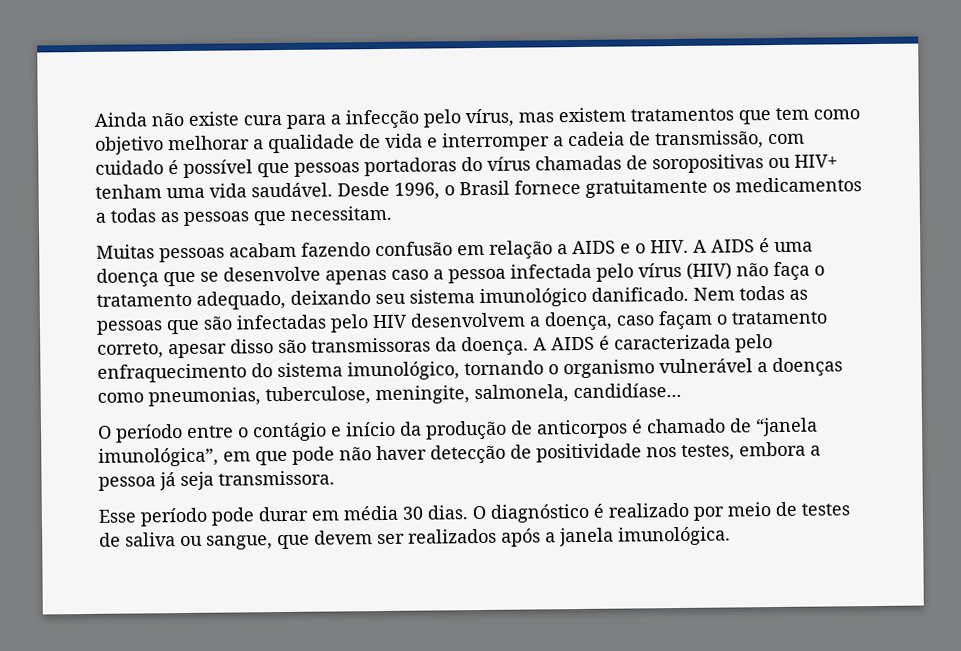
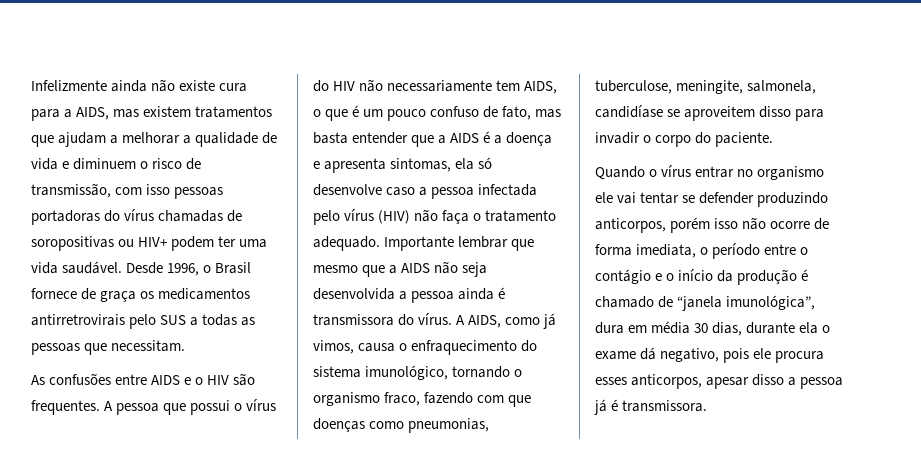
- Ainda não existe cura para a infecção pelo vírus, mas existem tratamentos que tem como objetivo melhorar a qualidade de vida e interromper a cadeia de transmissão, com cuidado é possível que pessoas portadoras do vírus chamadas de soropositivas ou HIV+ tenham uma vida saudável.
+ Infelizmente ainda não existe cura para a AIDS, mas existem tratamentos que ajudam a melhorar a qualidade de vida e diminuem o risco de transmissão, com isso pessoas portadoras do vírus chamadas de soropositivas ou HIV+ podem ter uma vida saudável.
- Desde 1996, o Brasil fornece gratuitamente os medicamentos a todas as pessoas que necessitam.
+ Desde 1996, o Brasil fornece de graça os medicamentos antirretrovirais pelo SUS a todas as pessoas que necessitam.
- Muitas pessoas acabam fazendo confusão em relação a AIDS e o HIV. A AIDS é uma doença que se desenvolve apenas caso a pessoa infectada pelo vírus (HIV) não faça o tratamento adequado, deixando seu sistema imunológico danificado. Nem todas as pessoas que são infectadas pelo HIV desenvolvem a doença, caso façam o tratamento correto, apesar disso são transmissoras da doença. A AIDS é caracterizada pelo enfraquecimento do sistema imunológico, tornando o organismo vulnerável a doenças como pneumonias, tuberculose, meningite, salmonela, candidíase...
- O período entre o contágio e início da produção de anticorpos é chamado de “janela imunológica”, em que pode não haver detecção de positividade nos testes, embora a pessoa já seja transmissora.
+ As confusões entre AIDS e o HIV são frequentes. A pessoa que possui o vírus do HIV não necessariamente tem AIDS, o que é um pouco confuso de fato, mas basta entender que a AIDS é a doença e apresenta sintomas, ela só desenvolve caso a pessoa infectada pelo vírus (HIV) não faça o tratamento adequado. Importante lembrar que mesmo que a AIDS não seja desenvolvida a pessoa ainda é transmissora do vírus. A AIDS, como já vimos, causa o enfraquecimento do sistema imunológico, tornando o organismo fraco, fazendo com que doenças como pneumonias, tuberculose, meningite, salmonela, candidíase se aproveitem disso para invadir o corpo do paciente.
+ Quando o vírus entrar no organismo ele vai tentar se defender produzindo anticorpos, porém isso não ocorre de forma imediata, o período entre o contágio e o início da produção é chamado de “janela imunológica”, dura em média 30 dias, durante ela o exame dá negativo, pois ele procura esses anticorpos, apesar disso a pessoa já é transmissora.
- Esse período pode durar em média 30 dias. O diagnóstico é realizado por meio de testes de saliva ou sangue, que devem ser realizados após a janela imunológica.

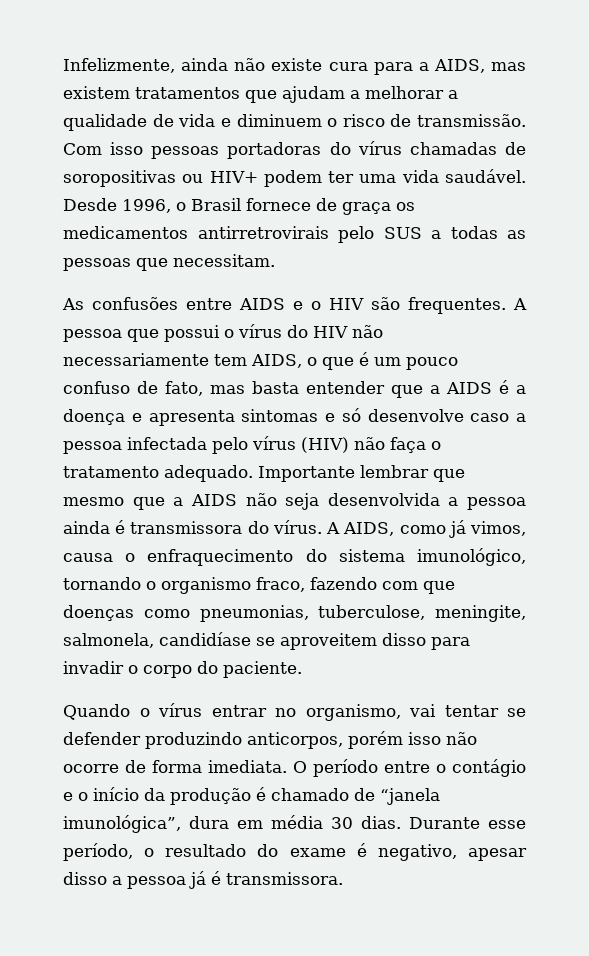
- Infelizmente ainda não existe cura para a AIDS, mas existem tratamentos que ajudam a melhorar a qualidade de vida e diminuem o risco de transmissão, com isso pessoas portadoras do vírus chamadas de soropositivas ou HIV+ podem ter uma vida saudável.
+ Infelizmente, ainda não existe cura para a AIDS, mas existem tratamentos que ajudam a melhorar a qualidade de vida e diminuem o risco de transmissão. Com isso pessoas portadoras do vírus chamadas de soropositivas ou HIV+ podem ter uma vida saudável.
- A pessoa que possui o vírus do HIV não necessariamente tem AIDS, o que é um pouco confuso de fato, mas basta entender que a AIDS é a doença e apresenta sintomas, ela só desenvolve caso a pessoa infectada pelo vírus (HIV) não faça o tratamento adequado.
+ A pessoa que possui o vírus do HIV não necessariamente tem AIDS, o que é um pouco confuso de fato, mas basta entender que a AIDS é a doença e apresenta sintomas e só desenvolve caso a pessoa infectada pelo vírus (HIV) não faça o tratamento adequado.
- Quando o vírus entrar no organismo ele vai tentar se defender produzindo anticorpos, porém isso não ocorre de forma imediata, o período entre o contágio e o início da produção é chamado de “janela imunológica”, dura em média 30 dias, durante ela o exame dá negativo, pois ele procura esses anticorpos, apesar disso a pessoa já é transmissora.
+ Quando o vírus entrar no organismo, vai tentar se defender produzindo anticorpos, porém isso não ocorre de forma imediata. O período entre o contágio e o início da produção é chamado de “janela imunológica”, dura em média 30 dias. Durante esse período, o resultado do exame é negativo, apesar disso a pessoa já é transmissora.

